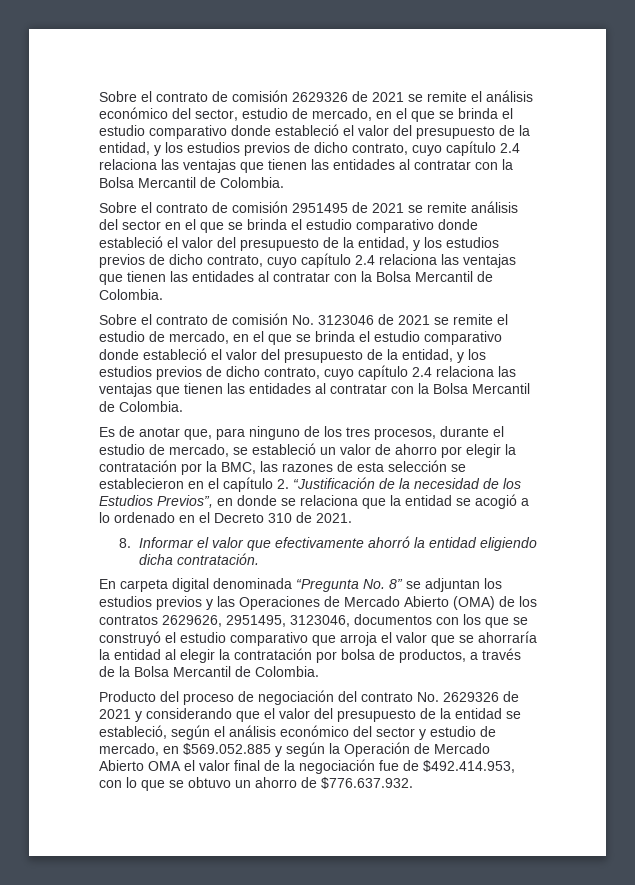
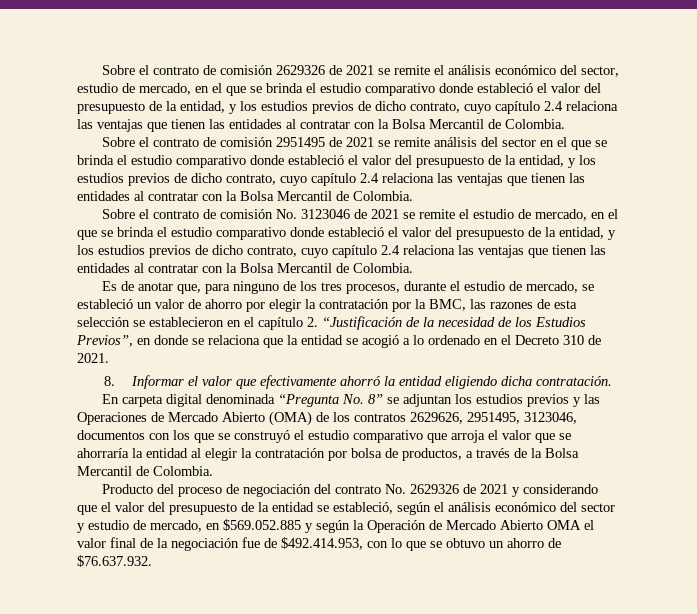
- Producto del proceso de negociación del contrato No. 2629326 de 2021 y considerando que el valor del presupuesto de la entidad se estableció, según el análisis económico del sector y estudio de mercado, en $569.052.885 y según la Operación de Mercado Abierto OMA el valor final de la negociación fue de $492.414.953, con lo que se obtuvo un ahorro de $776.637.932.
+ Producto del proceso de negociación del contrato No. 2629326 de 2021 y considerando que el valor del presupuesto de la entidad se estableció, según el análisis económico del sector y estudio de mercado, en $569.052.885 y según la Operación de Mercado Abierto OMA el valor final de la negociación fue de $492.414.953, con lo que se obtuvo un ahorro de $76.637.932.

